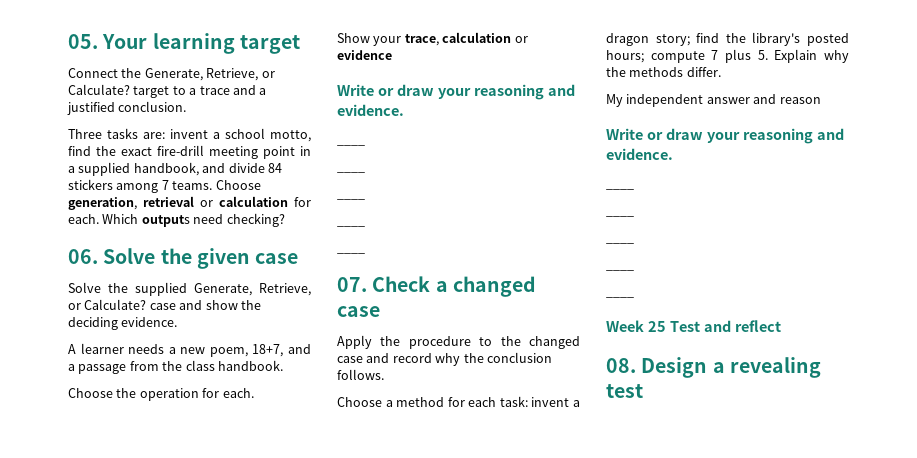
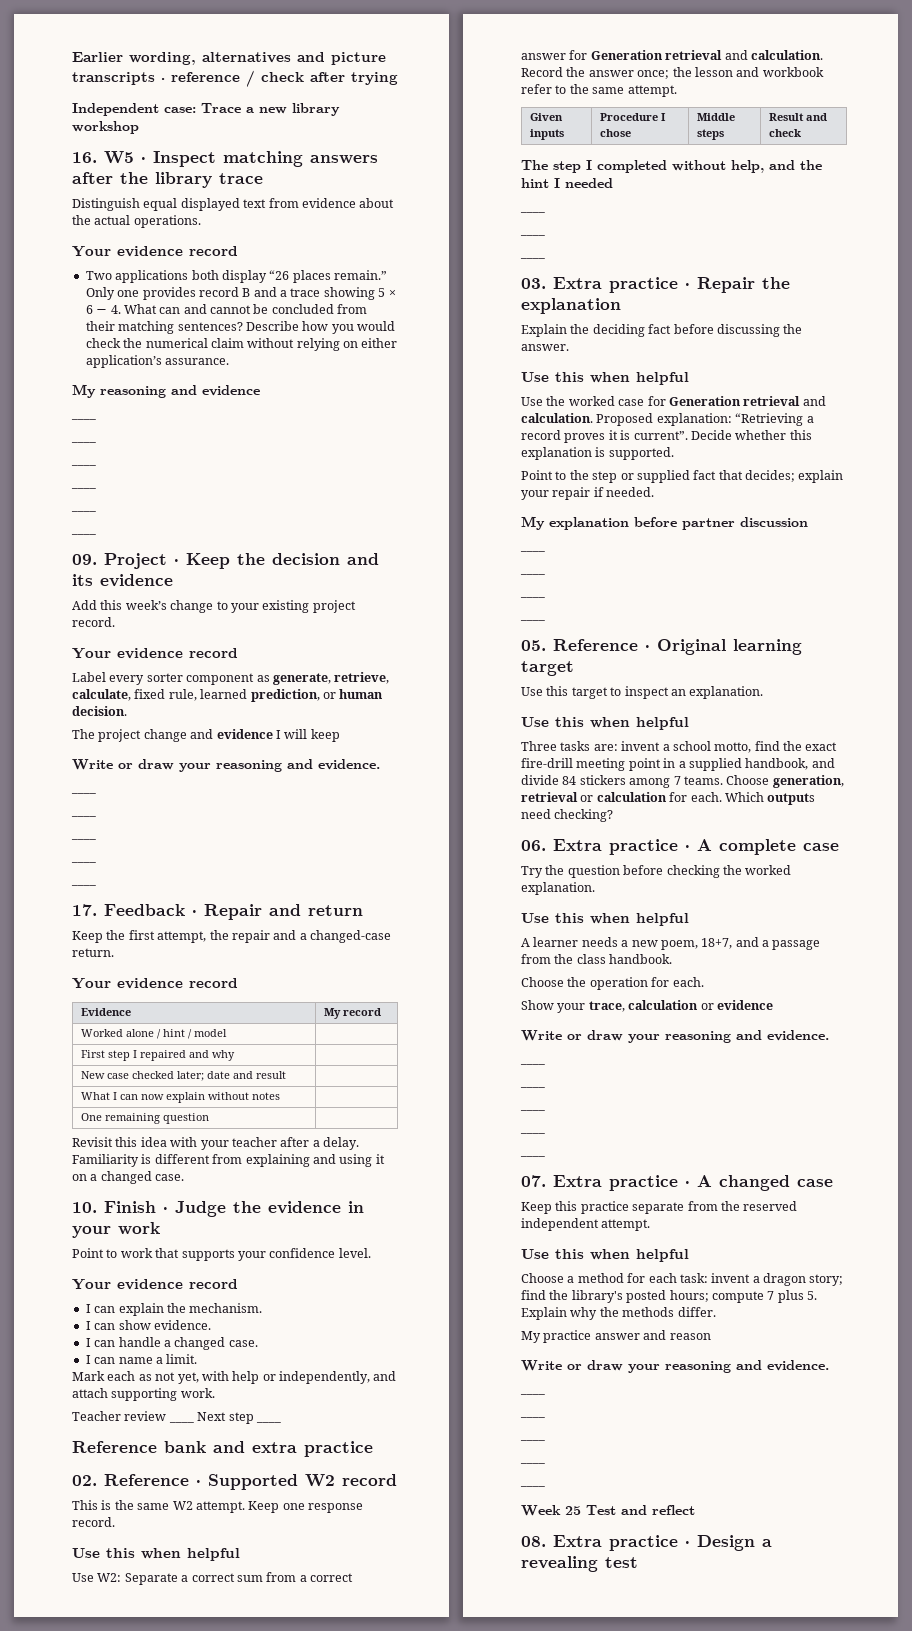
- 05. Your learning target
- Connect the Generate, Retrieve, or Calculate? target to a trace and a justified conclusion.
+ Earlier wording, alternatives and picture transcripts · reference / check after trying
+ Independent case: Trace a new library workshop
+ 16. W5 · Inspect matching answers after the library trace
+ Distinguish equal displayed text from evidence about the actual operations.
+ Your evidence record
+ Two applications both display “26 places remain.” Only one provides record B and a trace showing 5 × 6 − 4. What can and cannot be concluded from their matching sentences? Describe how you would check the numerical claim without relying on either application’s assurance.
+ My reasoning and evidence
+ ____
+ ____
+ ____
+ ____
+ ____
+ ____
+ 09. Project · Keep the decision and its evidence
+ Add this week’s change to your existing project record.
+ Your evidence record
+ Label every sorter component as generate, retrieve, calculate, fixed rule, learned prediction, or human decision.
+ The project change and evidence I will keep
+ Write or draw your reasoning and evidence.
+ ____
+ ____
+ ____
+ ____
+ ____
+ 17. Feedback · Repair and return
+ Keep the first attempt, the repair and a changed-case return.
+ Your evidence record
+ Evidence | My record
+ Worked alone / hint / model |
+ First step I repaired and why |
+ New case checked later; date and result |
+ What I can now explain without notes |
+ One remaining question |
+ Revisit this idea with your teacher after a delay. Familiarity is different from explaining and using it on a changed case.
+ 10. Finish · Judge the evidence in your work
+ Point to work that supports your confidence level.
+ Your evidence record
+ I can explain the mechanism.
+ I can show evidence.
+ I can handle a changed case.
+ I can name a limit.
+ Mark each as not yet, with help or independently, and attach supporting work.
+ Teacher review ____ Next step ____
+ Reference bank and extra practice
+ 02. Reference · Supported W2 record
+ This is the same W2 attempt. Keep one response record.
+ Use this when helpful
+ Use W2: Separate a correct sum from a correct answer for Generation retrieval and calculation. Record the answer once; the lesson and workbook refer to the same attempt.
+ Given inputs | Procedure I chose | Middle steps | Result and check
+ The step I completed without help, and the hint I needed
+ ____
+ ____
+ ____
+ 03. Extra practice · Repair the explanation
+ Explain the deciding fact before discussing the answer.
+ Use this when helpful
+ Use the worked case for Generation retrieval and calculation. Proposed explanation: “Retrieving a record proves it is current”. Decide whether this explanation is supported.
+ Point to the step or supplied fact that decides; explain your repair if needed.
+ My explanation before partner discussion
+ ____
+ ____
+ ____
+ ____
+ 05. Reference · Original learning target
+ Use this target to inspect an explanation.
+ Use this when helpful
- 06. Solve the given case
- Solve the supplied Generate, Retrieve, or Calculate? case and show the deciding evidence.
+ 06. Extra practice · A complete case
+ Try the question before checking the worked explanation.
+ Use this when helpful
- 07. Check a changed case
- Apply the procedure to the changed case and record why the conclusion follows.
+ 07. Extra practice · A changed case
+ Keep this practice separate from the reserved independent attempt.
+ Use this when helpful
- My independent answer and reason
+ My practice answer and reason
- 08. Design a revealing test
+ 08. Extra practice · Design a revealing test

